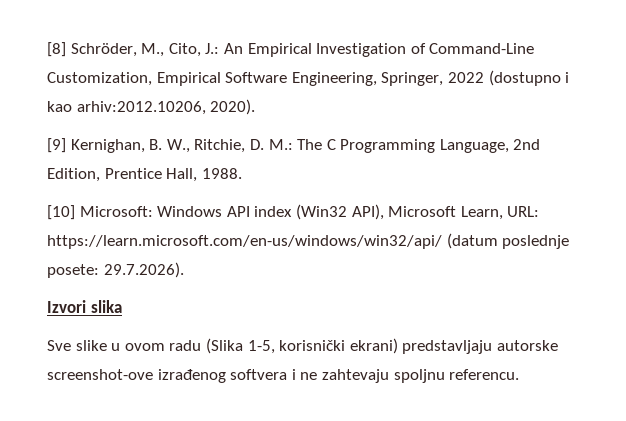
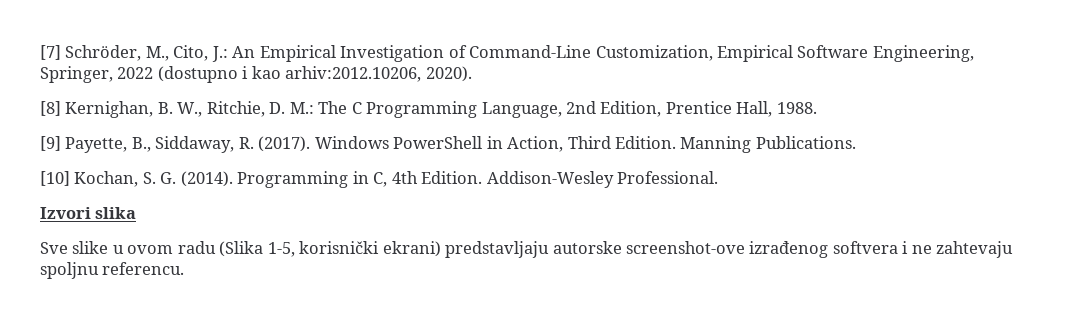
- [8] Schröder, M., Cito, J.: An Empirical Investigation of Command-Line Customization, Empirical Software Engineering, Springer, 2022 (dostupno i kao arhiv:2012.10206, 2020).
+ [7] Schröder, M., Cito, J.: An Empirical Investigation of Command-Line Customization, Empirical Software Engineering, Springer, 2022 (dostupno i kao arhiv:2012.10206, 2020).
- [9] Kernighan, B. W., Ritchie, D. M.: The C Programming Language, 2nd Edition, Prentice Hall, 1988.
+ [8] Kernighan, B. W., Ritchie, D. M.: The C Programming Language, 2nd Edition, Prentice Hall, 1988.
- [10] Microsoft: Windows API index (Win32 API), Microsoft Learn, URL: https://learn.microsoft.com/en-us/windows/win32/api/ (datum poslednje posete: 29.7.2026).
+ [9] Payette, B., Siddaway, R. (2017). Windows PowerShell in Action, Third Edition. Manning Publications.
+ [10] Kochan, S. G. (2014). Programming in C, 4th Edition. Addison-Wesley Professional.

